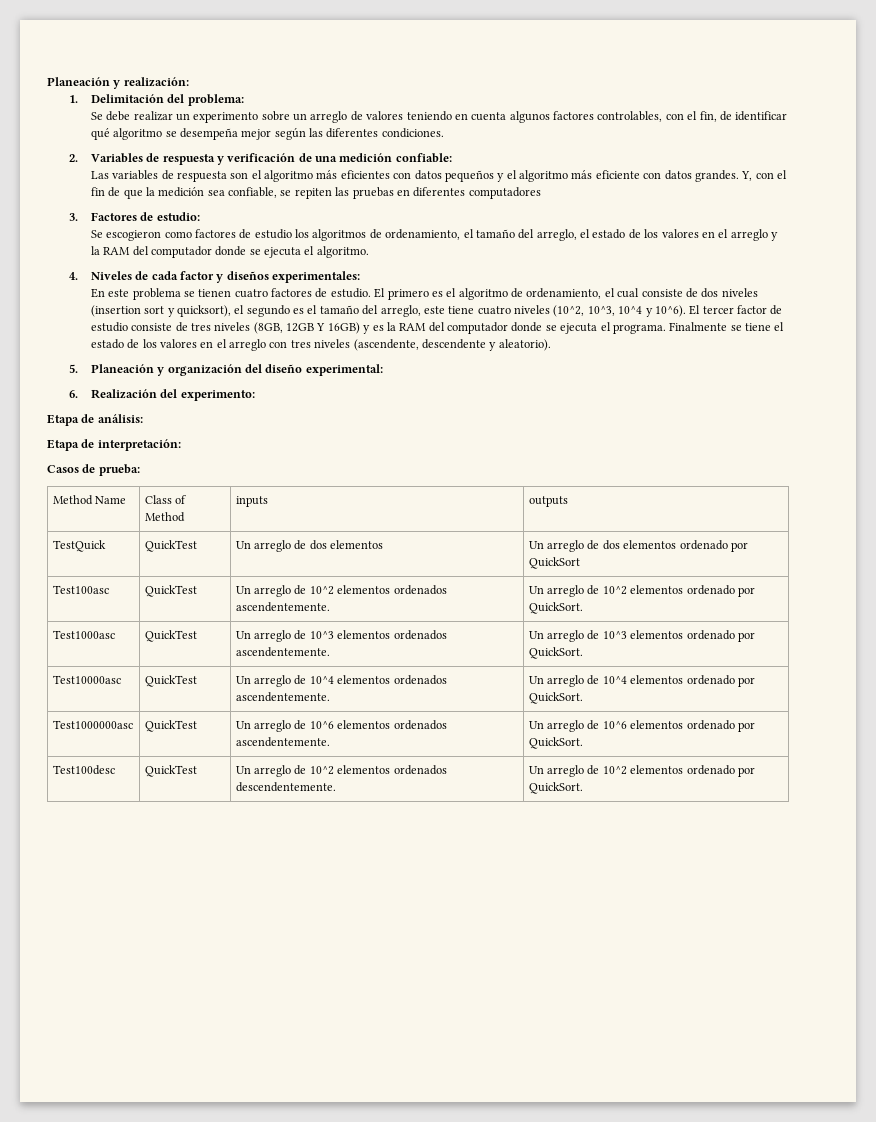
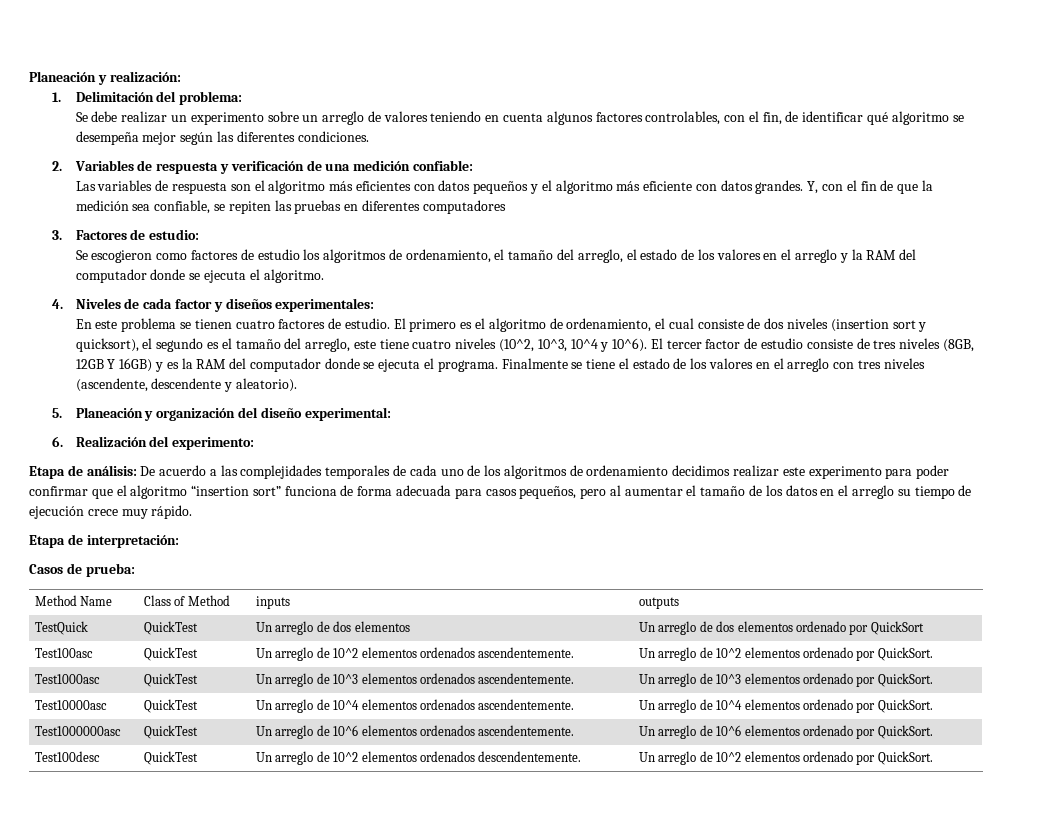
- Etapa de análisis:
+ Etapa de análisis: De acuerdo a las complejidades temporales de cada uno de los algoritmos de ordenamiento decidimos realizar este experimento para poder confirmar que el algoritmo “insertion sort” funciona de forma adecuada para casos pequeños, pero al aumentar el tamaño de los datos en el arreglo su tiempo de ejecución crece muy rápido.

